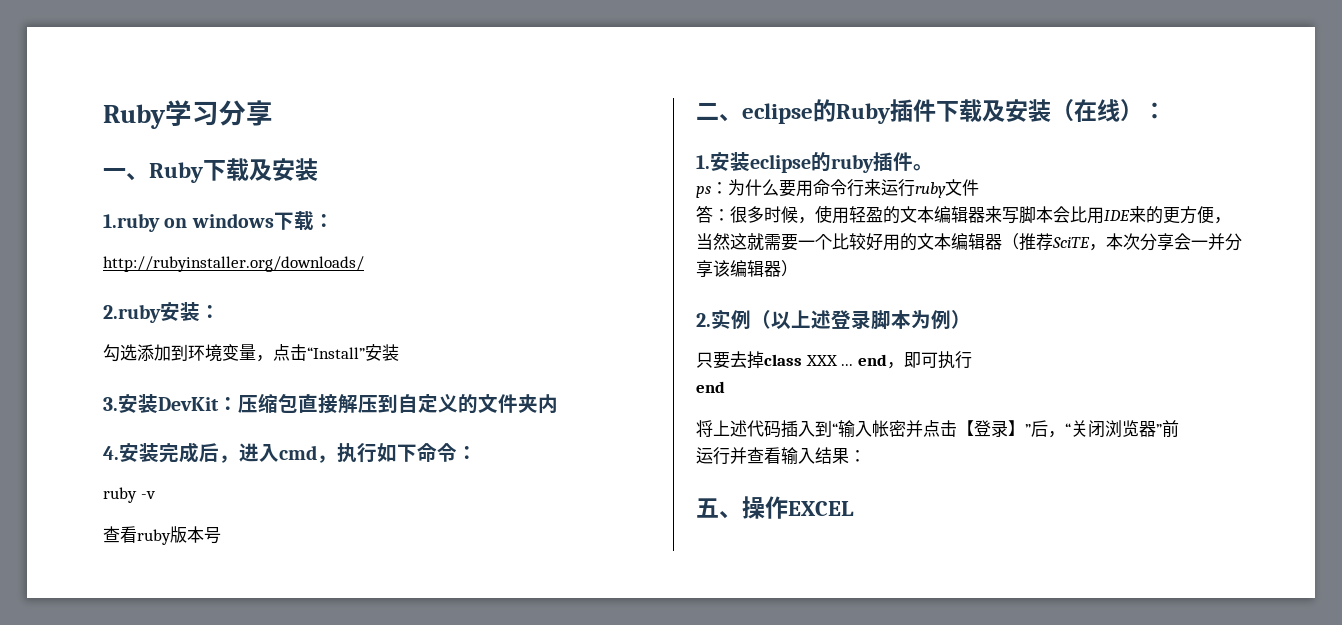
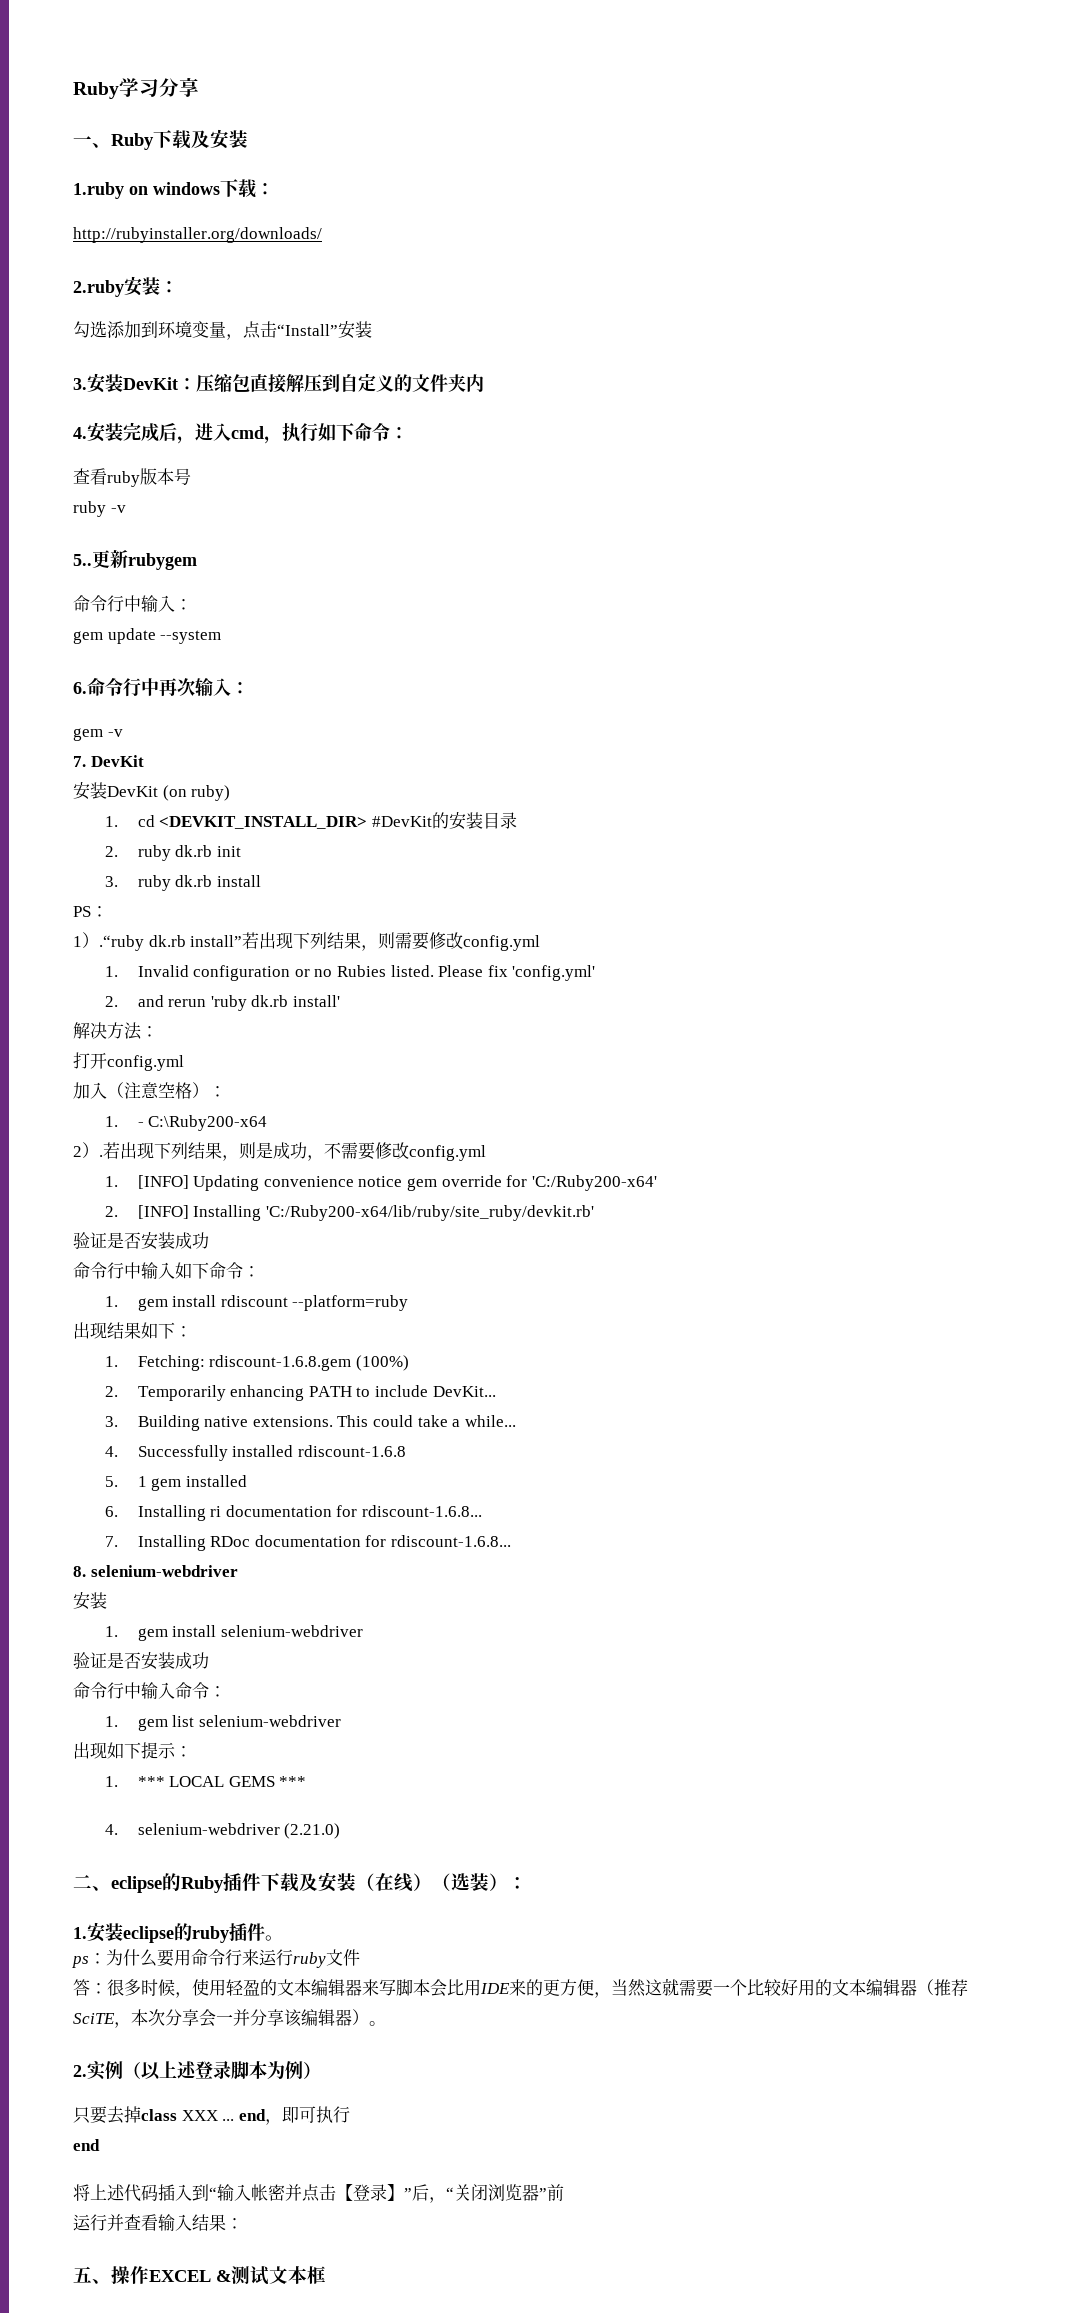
- ruby -v
+ ruby -v
+ 5..更新rubygem
+ 命令行中输入：
+ gem update --system
+ 6.命令行中再次输入：
+ gem -v
+ 7. DevKit
+ 安装DevKit (on ruby)
+ 1. cd <DEVKIT_INSTALL_DIR> #DevKit的安装目录
+ 2. ruby dk.rb init
+ 3. ruby dk.rb install
+ PS：
+ 1）.“ruby dk.rb install”若出现下列结果，则需要修改config.yml
+ 1. Invalid configuration or no Rubies listed. Please fix 'config.yml'
+ 2. and rerun 'ruby dk.rb install'
+ 解决方法：
+ 打开config.yml
+ 加入（注意空格）：
+ 1. - C:\Ruby200-x64
+ 2）.若出现下列结果，则是成功，不需要修改config.yml
+ 1. [INFO] Updating convenience notice gem override for 'C:/Ruby200-x64'
+ 2. [INFO] Installing 'C:/Ruby200-x64/lib/ruby/site_ruby/devkit.rb'
+ 验证是否安装成功
+ 命令行中输入如下命令：
+ 1. gem install rdiscount --platform=ruby
+ 出现结果如下：
+ 1. Fetching: rdiscount-1.6.8.gem (100%)
+ 2. Temporarily enhancing PATH to include DevKit...
+ 3. Building native extensions. This could take a while...
+ 4. Successfully installed rdiscount-1.6.8
+ 5. 1 gem installed
+ 6. Installing ri documentation for rdiscount-1.6.8...
+ 7. Installing RDoc documentation for rdiscount-1.6.8...
+ 8. selenium-webdriver
+ 安装
+ 1. gem install selenium-webdriver
+ 验证是否安装成功
+ 命令行中输入命令：
+ 1. gem list selenium-webdriver
+ 出现如下提示：
+ 1. *** LOCAL GEMS ***
+ 4. selenium-webdriver (2.21.0)
- 二、eclipse的Ruby插件下载及安装（在线）：
+ 二、eclipse的Ruby插件下载及安装（在线）（选装）：
- 答：很多时候，使用轻盈的文本编辑器来写脚本会比用IDE来的更方便，当然这就需要一个比较好用的文本编辑器（推荐SciTE，本次分享会一并分享该编辑器）
+ 答：很多时候，使用轻盈的文本编辑器来写脚本会比用IDE来的更方便，当然这就需要一个比较好用的文本编辑器（推荐SciTE，本次分享会一并分享该编辑器）。
- 五、操作EXCEL
+ 五、操作EXCEL &测试文本框

